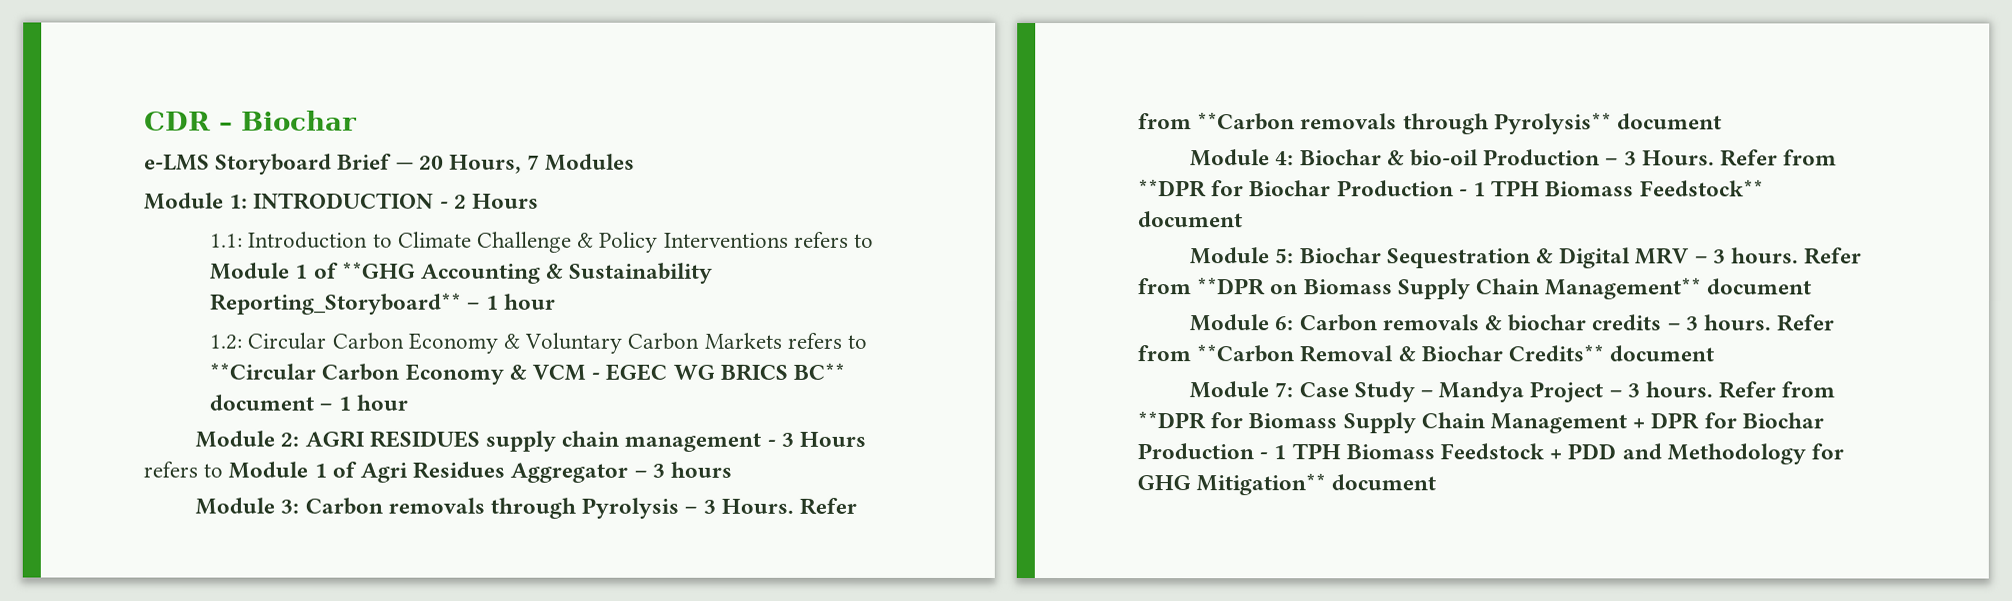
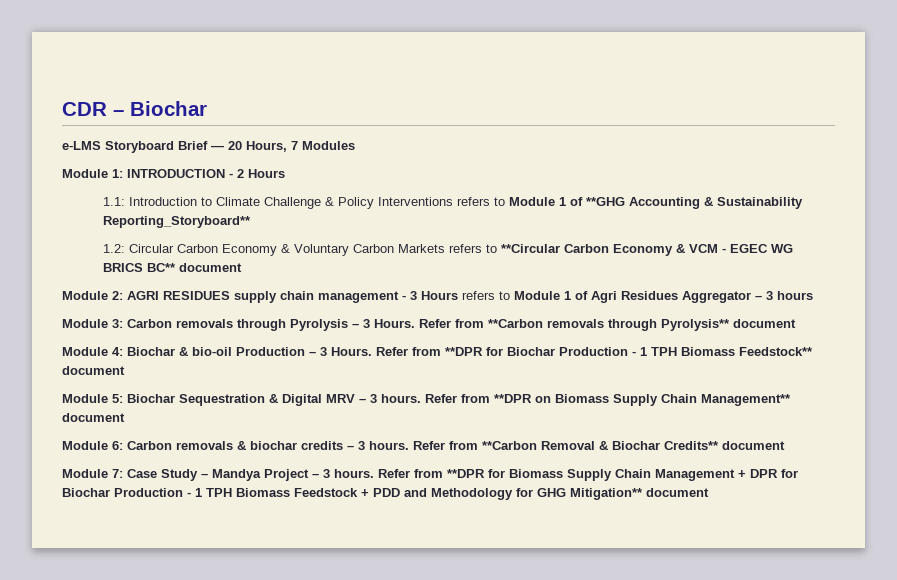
- 1.1: Introduction to Climate Challenge & Policy Interventions refers to Module 1 of **GHG Accounting & Sustainability Reporting_Storyboard** – 1 hour
+ 1.1: Introduction to Climate Challenge & Policy Interventions refers to Module 1 of **GHG Accounting & Sustainability Reporting_Storyboard**
- 1.2: Circular Carbon Economy & Voluntary Carbon Markets refers to **Circular Carbon Economy & VCM - EGEC WG BRICS BC** document – 1 hour
+ 1.2: Circular Carbon Economy & Voluntary Carbon Markets refers to **Circular Carbon Economy & VCM - EGEC WG BRICS BC** document

